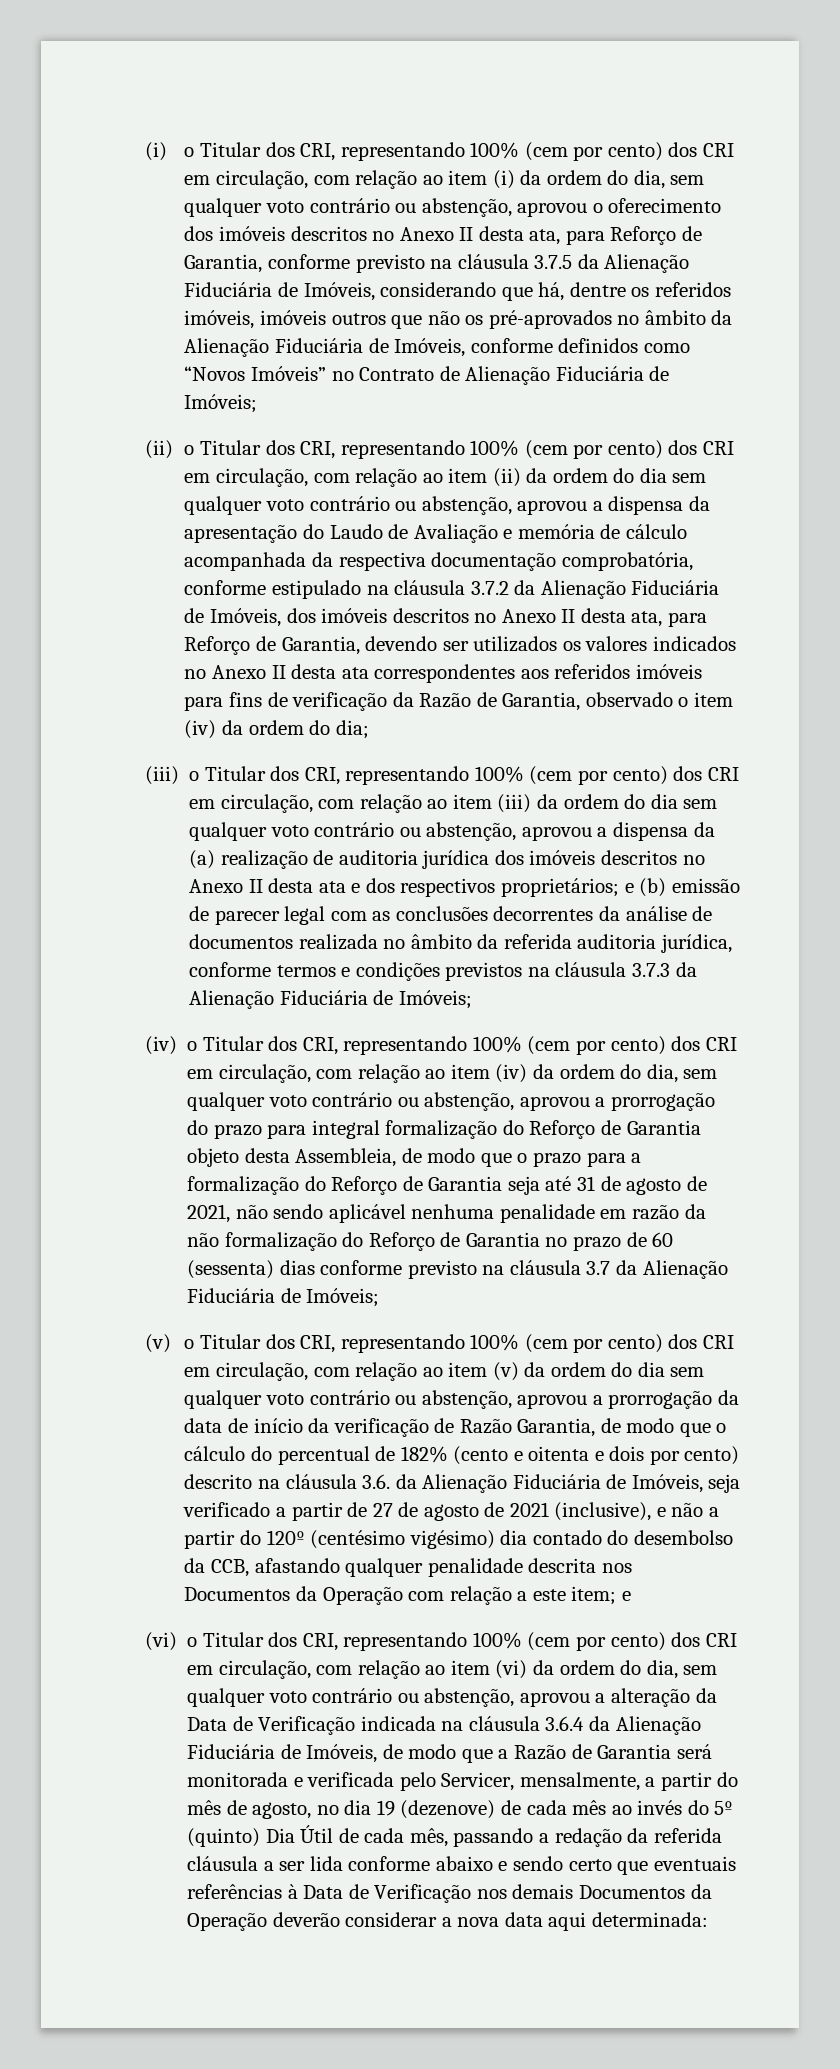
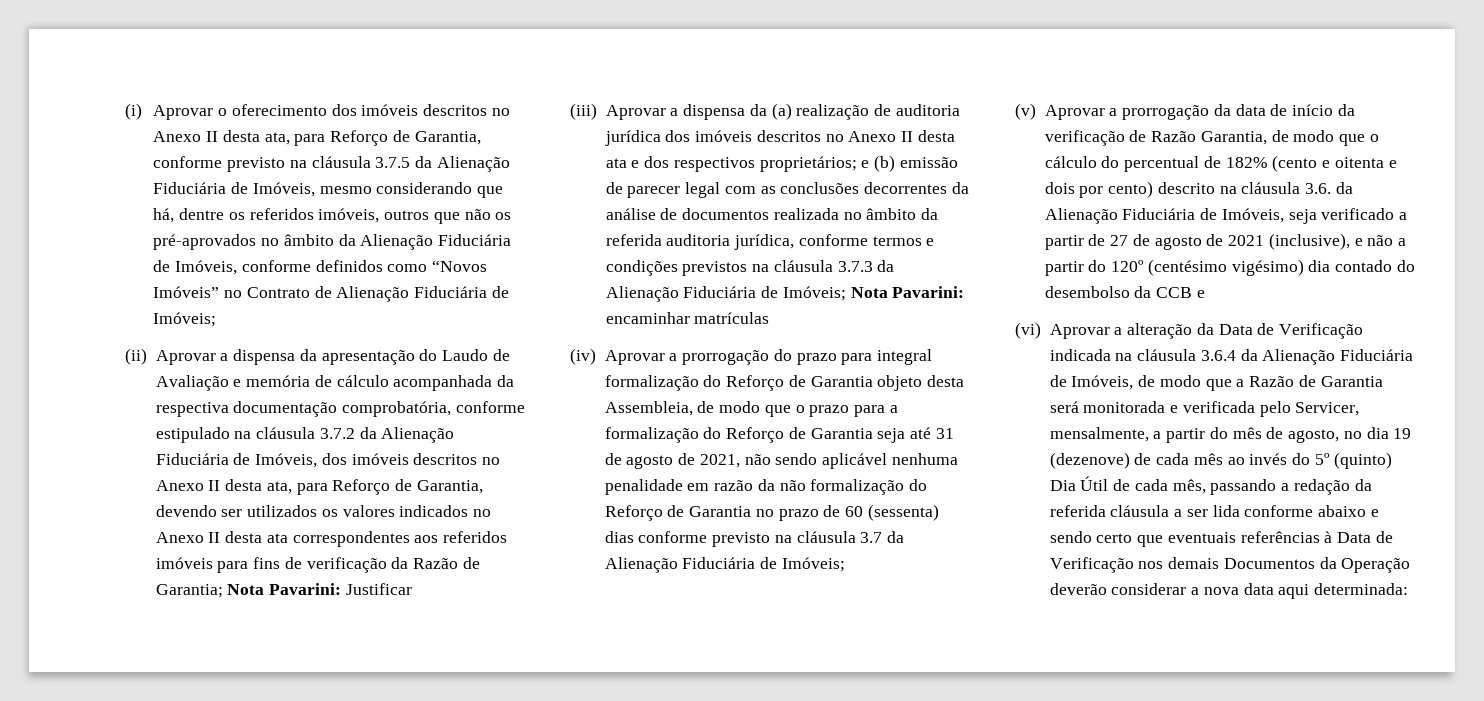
- (i) o Titular dos CRI, representando 100% (cem por cento) dos CRI em circulação, com relação ao item (i) da ordem do dia, sem qualquer voto contrário ou abstenção, aprovou o oferecimento dos imóveis descritos no Anexo II desta ata, para Reforço de Garantia, conforme previsto na cláusula 3.7.5 da Alienação Fiduciária de Imóveis, considerando que há, dentre os referidos imóveis, imóveis outros que não os pré-aprovados no âmbito da Alienação Fiduciária de Imóveis, conforme definidos como “Novos Imóveis” no Contrato de Alienação Fiduciária de Imóveis;
+ (i) Aprovar o oferecimento dos imóveis descritos no Anexo II desta ata, para Reforço de Garantia, conforme previsto na cláusula 3.7.5 da Alienação Fiduciária de Imóveis, mesmo considerando que há, dentre os referidos imóveis, outros que não os pré-aprovados no âmbito da Alienação Fiduciária de Imóveis, conforme definidos como “Novos Imóveis” no Contrato de Alienação Fiduciária de Imóveis;
- (ii) o Titular dos CRI, representando 100% (cem por cento) dos CRI em circulação, com relação ao item (ii) da ordem do dia sem qualquer voto contrário ou abstenção, aprovou a dispensa da apresentação do Laudo de Avaliação e memória de cálculo acompanhada da respectiva documentação comprobatória, conforme estipulado na cláusula 3.7.2 da Alienação Fiduciária de Imóveis, dos imóveis descritos no Anexo II desta ata, para Reforço de Garantia, devendo ser utilizados os valores indicados no Anexo II desta ata correspondentes aos referidos imóveis para fins de verificação da Razão de Garantia, observado o item (iv) da ordem do dia;
- (iii) o Titular dos CRI, representando 100% (cem por cento) dos CRI em circulação, com relação ao item (iii) da ordem do dia sem qualquer voto contrário ou abstenção, aprovou a dispensa da (a) realização de auditoria jurídica dos imóveis descritos no Anexo II desta ata e dos respectivos proprietários;
+ (ii) Aprovar a dispensa da apresentação do Laudo de Avaliação e memória de cálculo acompanhada da respectiva documentação comprobatória, conforme estipulado na cláusula 3.7.2 da Alienação Fiduciária de Imóveis, dos imóveis descritos no Anexo II desta ata, para Reforço de Garantia, devendo ser utilizados os valores indicados no Anexo II desta ata correspondentes aos referidos imóveis para fins de verificação da Razão de Garantia; Nota Pavarini: Justificar
+ (iii) Aprovar a dispensa da (a) realização de auditoria jurídica dos imóveis descritos no Anexo II desta ata e dos respectivos proprietários;
- e (b) emissão de parecer legal com as conclusões decorrentes da análise de documentos realizada no âmbito da referida auditoria jurídica, conforme termos e condições previstos na cláusula 3.7.3 da Alienação Fiduciária de Imóveis;
- (iv) o Titular dos CRI, representando 100% (cem por cento) dos CRI em circulação, com relação ao item (iv) da ordem do dia, sem qualquer voto contrário ou abstenção, aprovou a prorrogação do prazo para integral formalização do Reforço de Garantia objeto desta Assembleia, de modo que o prazo para a formalização do Reforço de Garantia seja até 31 de agosto de 2021, não sendo aplicável nenhuma penalidade em razão da não formalização do Reforço de Garantia no prazo de 60 (sessenta) dias conforme previsto na cláusula 3.7 da Alienação Fiduciária de Imóveis;
+ e (b) emissão de parecer legal com as conclusões decorrentes da análise de documentos realizada no âmbito da referida auditoria jurídica, conforme termos e condições previstos na cláusula 3.7.3 da Alienação Fiduciária de Imóveis; Nota Pavarini: encaminhar matrículas
+ (iv) Aprovar a prorrogação do prazo para integral formalização do Reforço de Garantia objeto desta Assembleia, de modo que o prazo para a formalização do Reforço de Garantia seja até 31 de agosto de 2021, não sendo aplicável nenhuma penalidade em razão da não formalização do Reforço de Garantia no prazo de 60 (sessenta) dias conforme previsto na cláusula 3.7 da Alienação Fiduciária de Imóveis;
- (v) o Titular dos CRI, representando 100% (cem por cento) dos CRI em circulação, com relação ao item (v) da ordem do dia sem qualquer voto contrário ou abstenção, aprovou a prorrogação da data de início da verificação de Razão Garantia, de modo que o cálculo do percentual de 182% (cento e oitenta e dois por cento) descrito na cláusula 3.6. da Alienação Fiduciária de Imóveis, seja verificado a partir de 27 de agosto de 2021 (inclusive), e não a partir do 120º (centésimo vigésimo) dia contado do desembolso da CCB, afastando qualquer penalidade descrita nos Documentos da Operação com relação a este item; e
- (vi) o Titular dos CRI, representando 100% (cem por cento) dos CRI em circulação, com relação ao item (vi) da ordem do dia, sem qualquer voto contrário ou abstenção, aprovou a alteração da Data de Verificação indicada na cláusula 3.6.4 da Alienação Fiduciária de Imóveis, de modo que a Razão de Garantia será monitorada e verificada pelo Servicer, mensalmente, a partir do mês de agosto, no dia 19 (dezenove) de cada mês ao invés do 5º (quinto) Dia Útil de cada mês, passando a redação da referida cláusula a ser lida conforme abaixo e sendo certo que eventuais referências à Data de Verificação nos demais Documentos da Operação deverão considerar a nova data aqui determinada:
+ (v) Aprovar a prorrogação da data de início da verificação de Razão Garantia, de modo que o cálculo do percentual de 182% (cento e oitenta e dois por cento) descrito na cláusula 3.6. da Alienação Fiduciária de Imóveis, seja verificado a partir de 27 de agosto de 2021 (inclusive), e não a partir do 120º (centésimo vigésimo) dia contado do desembolso da CCB e
+ (vi) Aprovar a alteração da Data de Verificação indicada na cláusula 3.6.4 da Alienação Fiduciária de Imóveis, de modo que a Razão de Garantia será monitorada e verificada pelo Servicer, mensalmente, a partir do mês de agosto, no dia 19 (dezenove) de cada mês ao invés do 5º (quinto) Dia Útil de cada mês, passando a redação da referida cláusula a ser lida conforme abaixo e sendo certo que eventuais referências à Data de Verificação nos demais Documentos da Operação deverão considerar a nova data aqui determinada:

